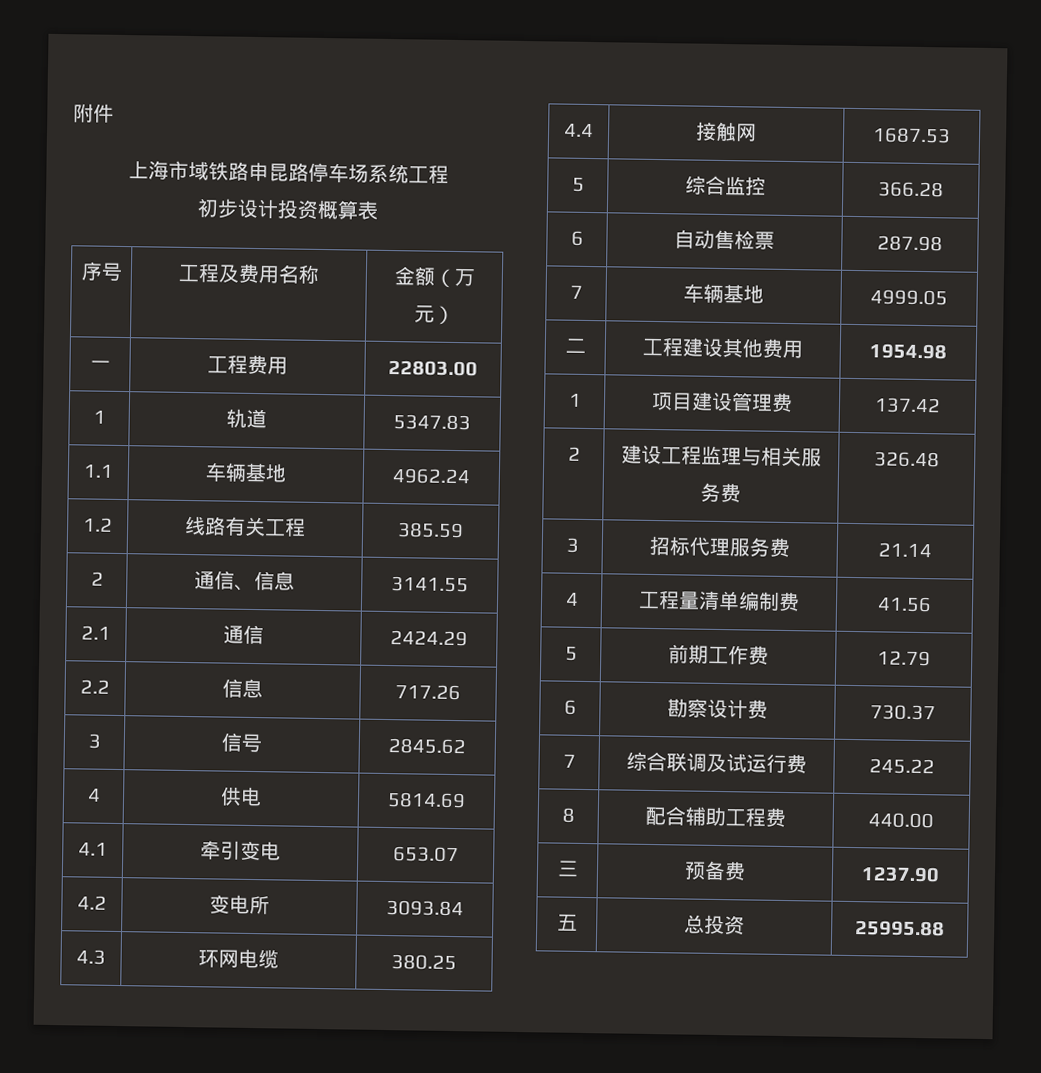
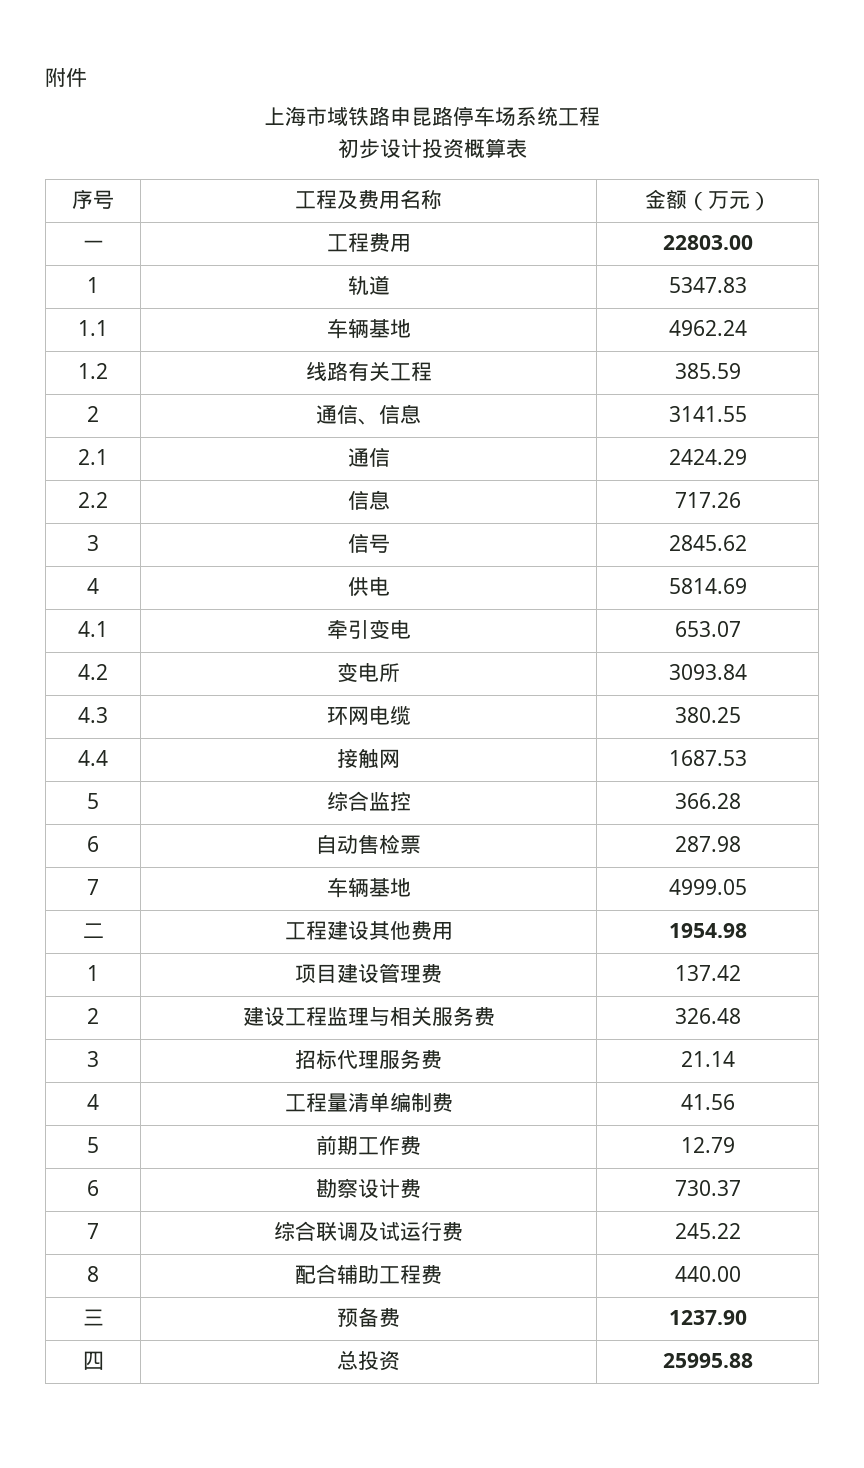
- 五 | 总投资 | 25995.88
+ 四 | 总投资 | 25995.88

